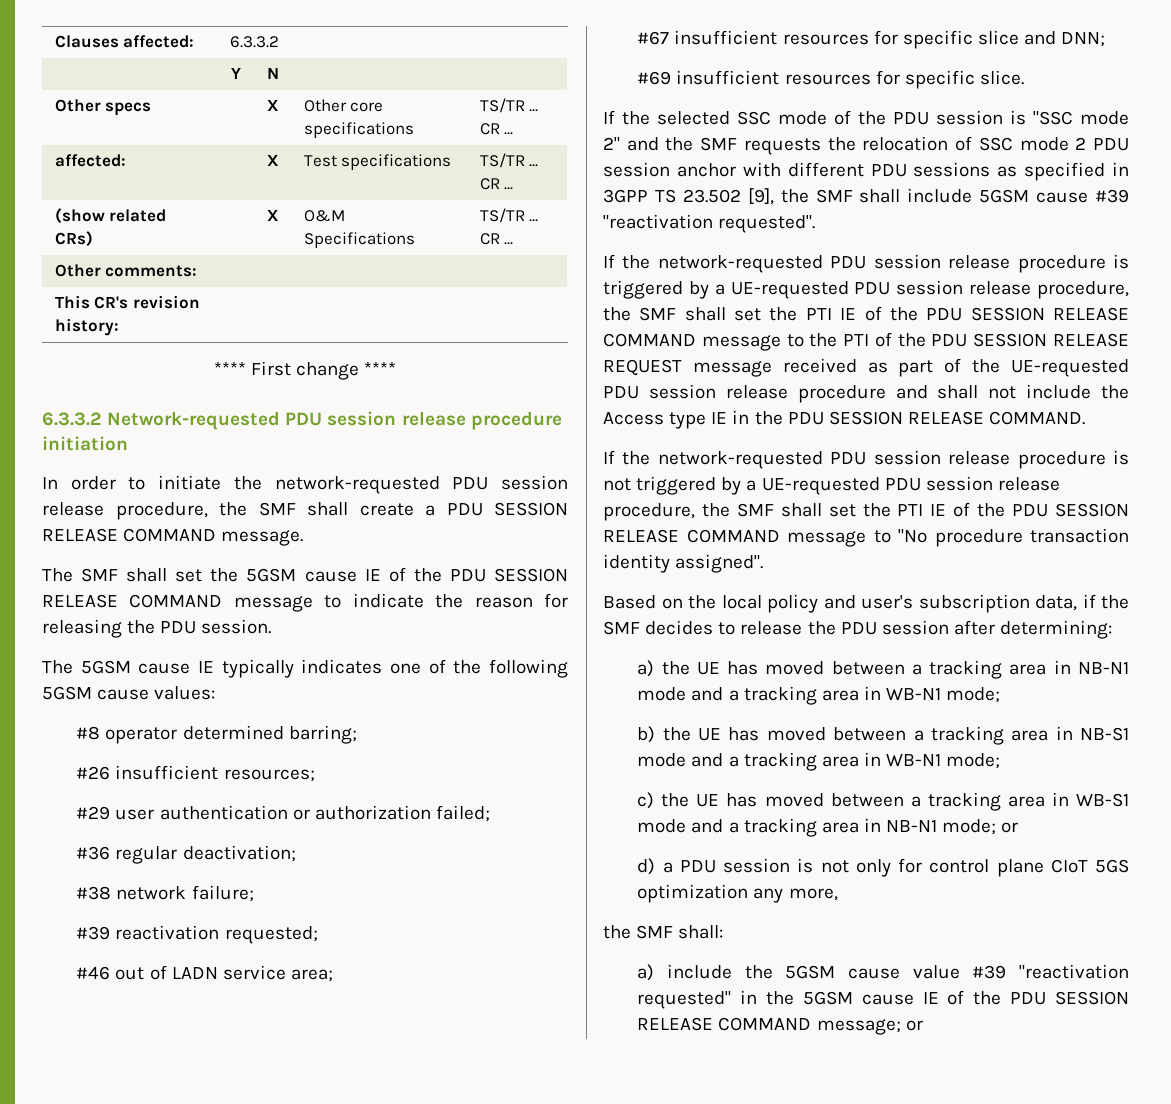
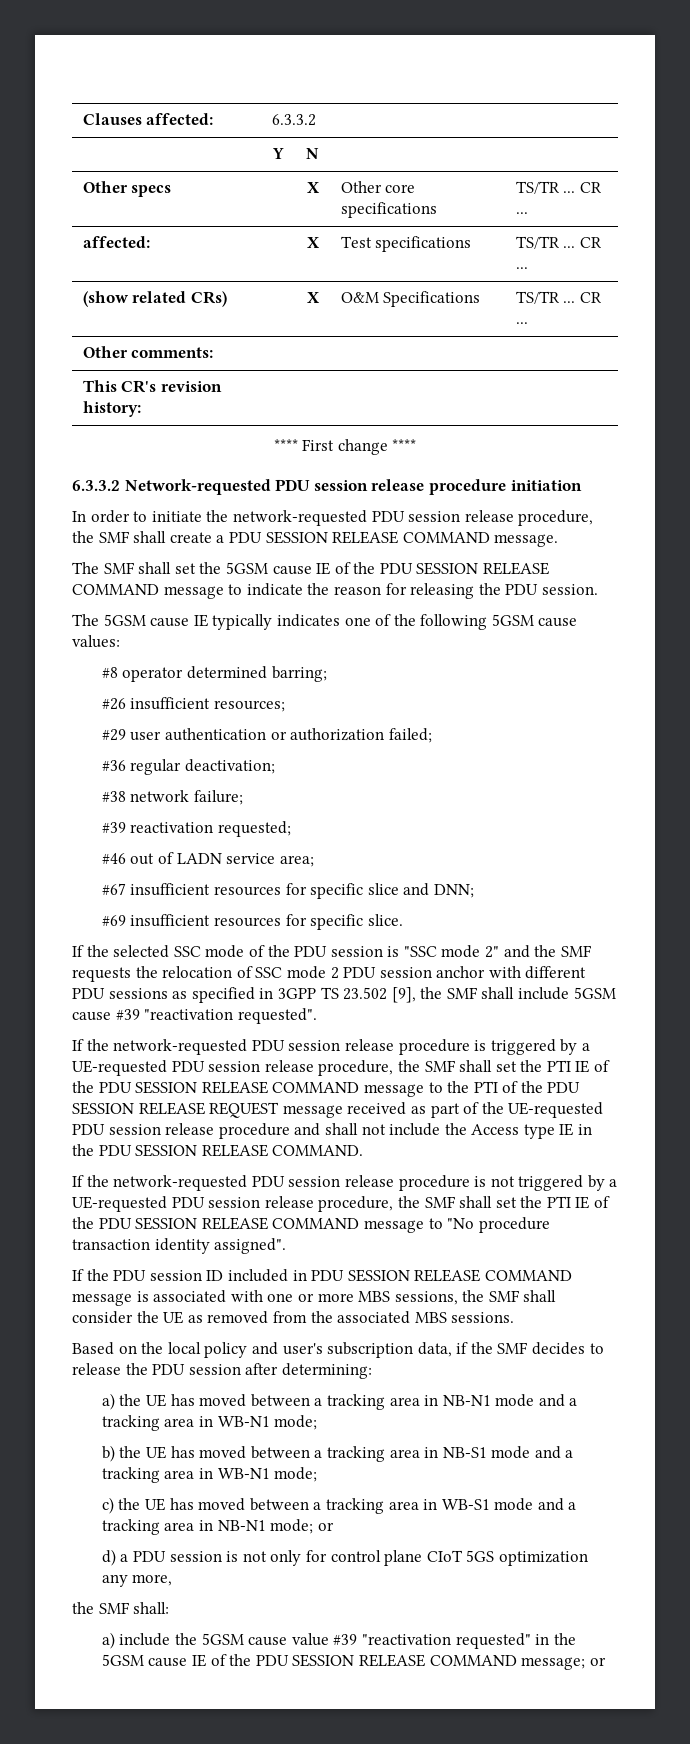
+ If the PDU session ID included in PDU SESSION RELEASE COMMAND message is associated with one or more MBS sessions, the SMF shall consider the UE as removed from the associated MBS sessions.

